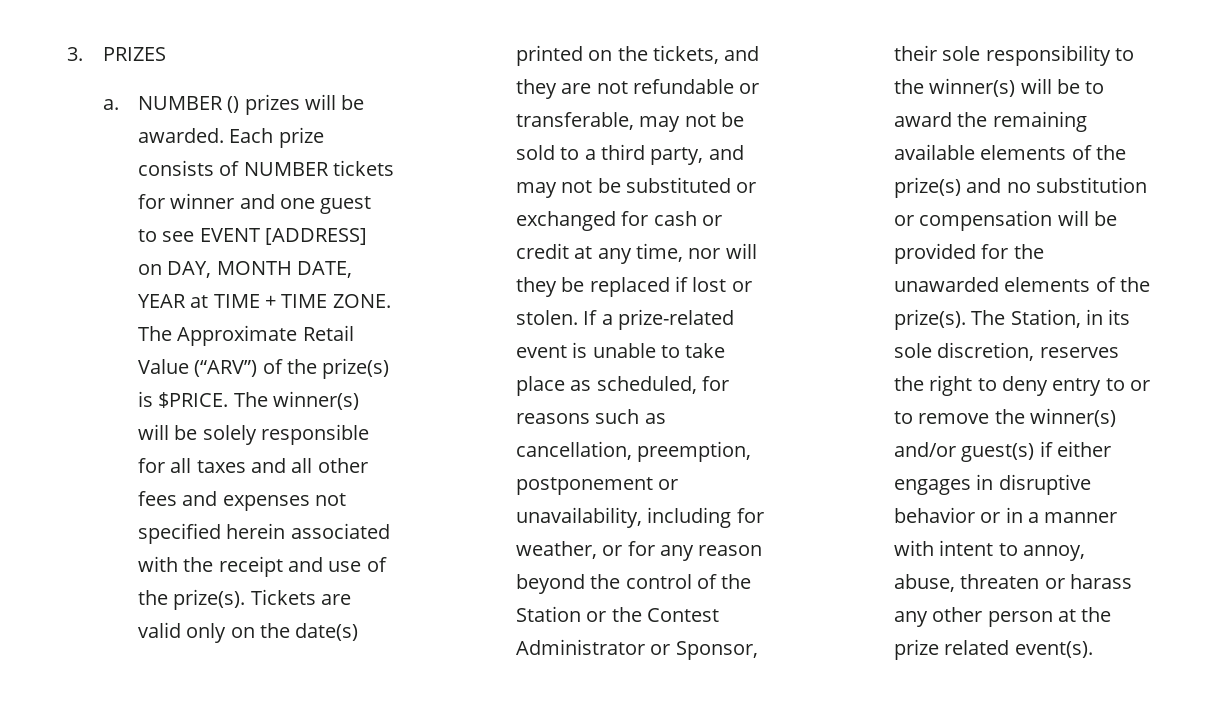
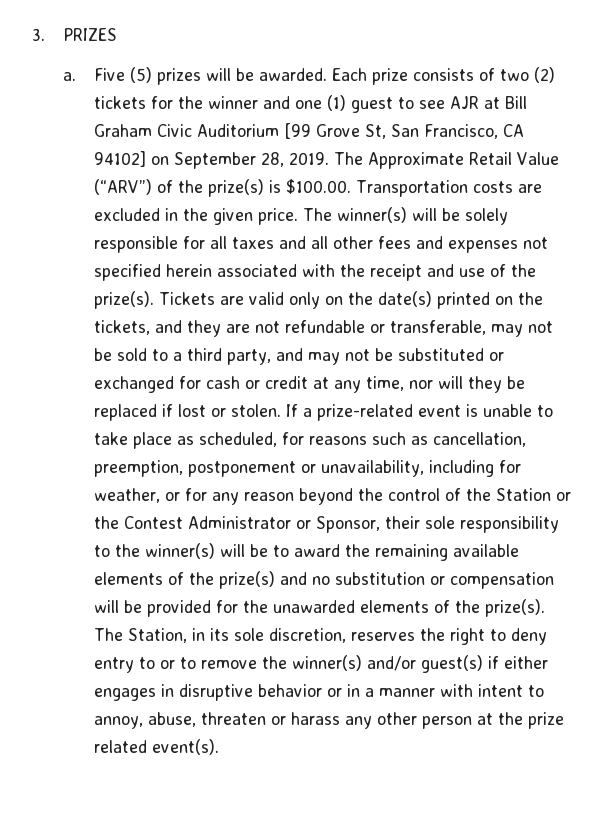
- NUMBER () prizes will be awarded.
+ Five (5) prizes will be awarded.
- Each prize consists of NUMBER tickets for winner and one guest to see EVENT [ADDRESS] on DAY, MONTH DATE, YEAR at TIME + TIME ZONE.
+ Each prize consists of two (2) tickets for the winner and one (1) guest to see AJR at Bill Graham Civic Auditorium [99 Grove St, San Francisco, CA 94102] on September 28, 2019.
- The Approximate Retail Value (“ARV”) of the prize(s) is $PRICE.
+ The Approximate Retail Value (“ARV”) of the prize(s) is $100.00. Transportation costs are excluded in the given price.

